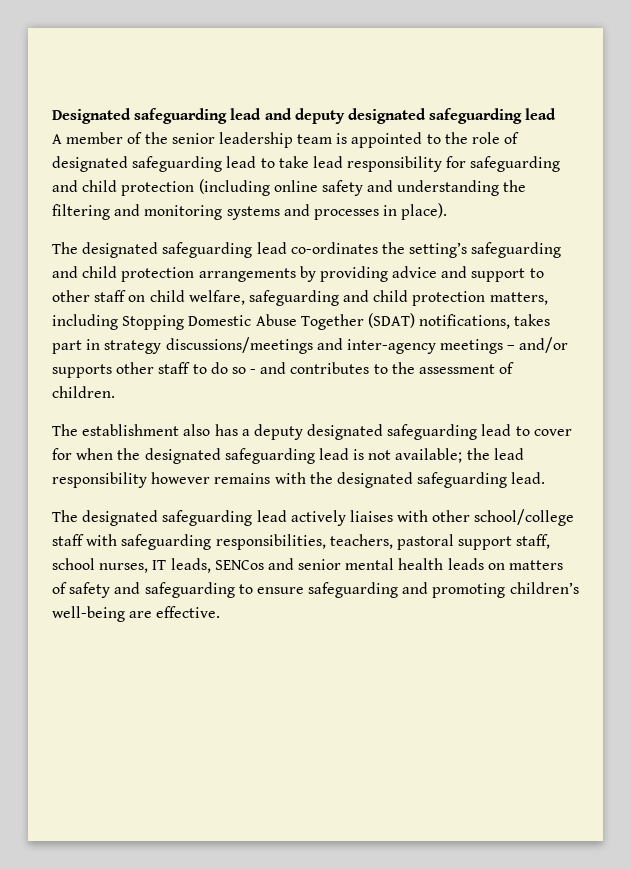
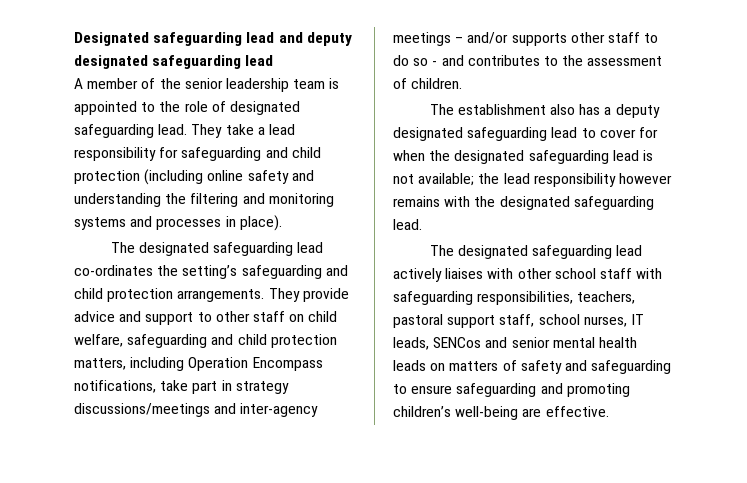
- A member of the senior leadership team is appointed to the role of designated safeguarding lead to take lead responsibility for safeguarding and child protection (including online safety and understanding the filtering and monitoring systems and processes in place).
+ A member of the senior leadership team is appointed to the role of designated safeguarding lead. They take a lead responsibility for safeguarding and child protection (including online safety and understanding the filtering and monitoring systems and processes in place).
- The designated safeguarding lead co-ordinates the setting’s safeguarding and child protection arrangements by providing advice and support to other staff on child welfare, safeguarding and child protection matters, including Stopping Domestic Abuse Together (SDAT) notifications, takes part in strategy discussions/meetings and inter-agency meetings – and/or supports other staff to do so - and contributes to the assessment of children.
+ The designated safeguarding lead co-ordinates the setting’s safeguarding and child protection arrangements. They provide advice and support to other staff on child welfare, safeguarding and child protection matters, including Operation Encompass notifications, take part in strategy discussions/meetings and inter-agency meetings – and/or supports other staff to do so - and contributes to the assessment of children.
- The designated safeguarding lead actively liaises with other school/college staff with safeguarding responsibilities, teachers, pastoral support staff, school nurses, IT leads, SENCos and senior mental health leads on matters of safety and safeguarding to ensure safeguarding and promoting children’s well-being are effective.
+ The designated safeguarding lead actively liaises with other school staff with safeguarding responsibilities, teachers, pastoral support staff, school nurses, IT leads, SENCos and senior mental health leads on matters of safety and safeguarding to ensure safeguarding and promoting children’s well-being are effective.

